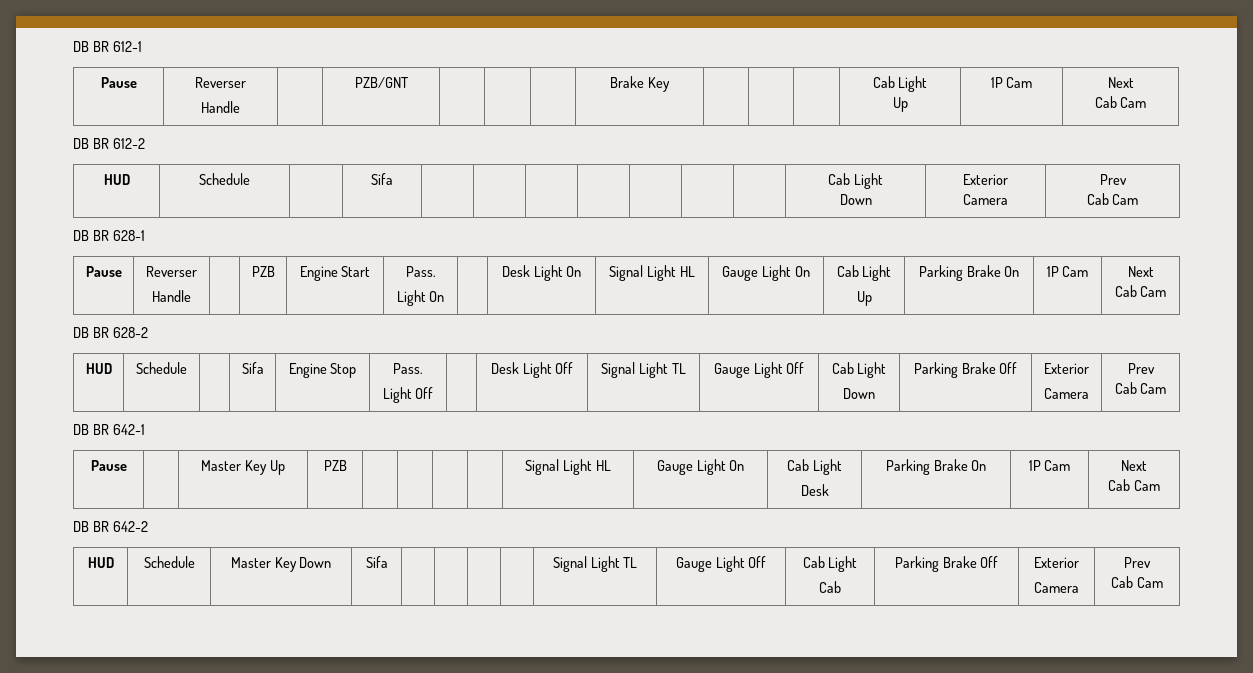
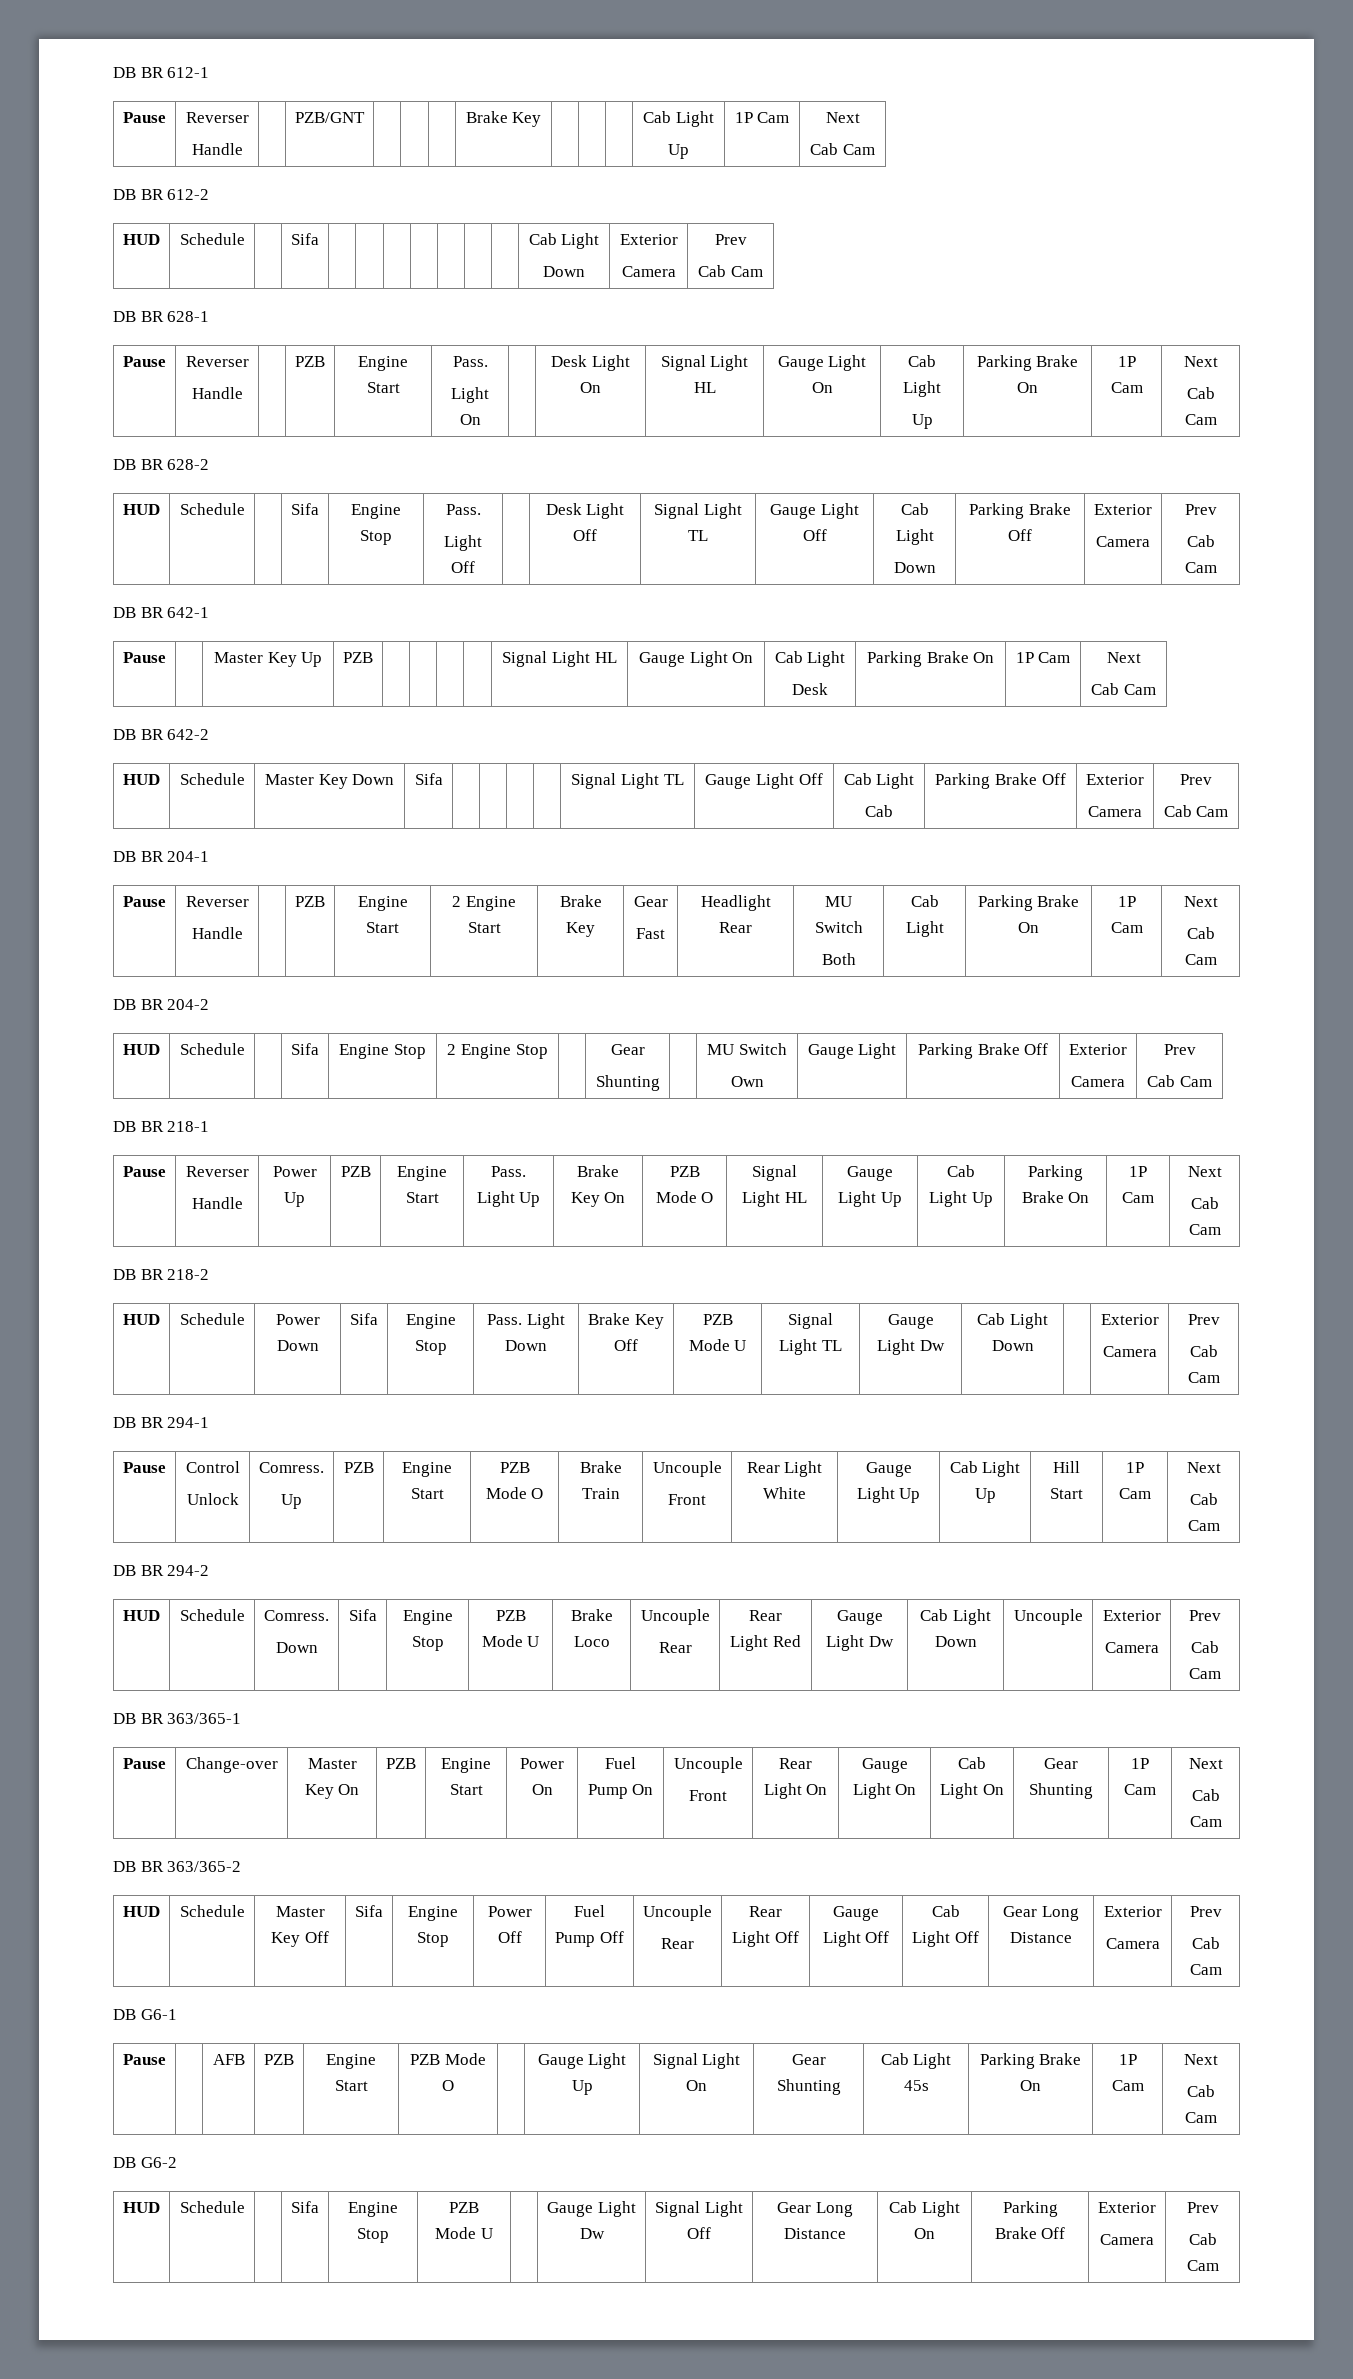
+ DB BR 204-1
+ Pause | Reverser
+ Handle | | PZB | Engine Start | 2 Engine Start | Brake Key | Gear
+ Fast | Headlight Rear | MU Switch
+ Both | Cab Light | Parking Brake On | 1P Cam | Next
+ Cab Cam
+ DB BR 204-2
+ HUD | Schedule | | Sifa | Engine Stop | 2 Engine Stop | | Gear
+ Shunting | | MU Switch
+ Own | Gauge Light | Parking Brake Off | Exterior
+ Camera | Prev
+ Cab Cam
+ DB BR 218-1
+ Pause | Reverser
+ Handle | Power Up | PZB | Engine Start | Pass. Light Up | Brake Key On | PZB Mode O | Signal Light HL | Gauge Light Up | Cab Light Up | Parking Brake On | 1P Cam | Next
+ Cab Cam
+ DB BR 218-2
+ HUD | Schedule | Power Down | Sifa | Engine Stop | Pass. Light Down | Brake Key Off | PZB Mode U | Signal Light TL | Gauge Light Dw | Cab Light Down | | Exterior
+ Camera | Prev
+ Cab Cam
+ DB BR 294-1
+ Pause | Control
+ Unlock | Comress.
+ Up | PZB | Engine Start | PZB Mode O | Brake Train | Uncouple
+ Front | Rear Light White | Gauge Light Up | Cab Light Up | Hill Start | 1P Cam | Next
+ Cab Cam
+ DB BR 294-2
+ HUD | Schedule | Comress.
+ Down | Sifa | Engine Stop | PZB Mode U | Brake Loco | Uncouple
+ Rear | Rear Light Red | Gauge Light Dw | Cab Light Down | Uncouple | Exterior
+ Camera | Prev
+ Cab Cam
+ DB BR 363/365-1
+ Pause | Change-over | Master Key On | PZB | Engine Start | Power On | Fuel Pump On | Uncouple
+ Front | Rear Light On | Gauge Light On | Cab Light On | Gear Shunting | 1P Cam | Next
+ Cab Cam
+ DB BR 363/365-2
+ HUD | Schedule | Master Key Off | Sifa | Engine Stop | Power Off | Fuel Pump Off | Uncouple
+ Rear | Rear Light Off | Gauge Light Off | Cab Light Off | Gear Long Distance | Exterior
+ Camera | Prev
+ Cab Cam
+ DB G6-1
+ Pause | | AFB | PZB | Engine Start | PZB Mode O | | Gauge Light Up | Signal Light On | Gear Shunting | Cab Light 45s | Parking Brake On | 1P Cam | Next
+ Cab Cam
+ DB G6-2
+ HUD | Schedule | | Sifa | Engine Stop | PZB Mode U | | Gauge Light Dw | Signal Light Off | Gear Long Distance | Cab Light On | Parking Brake Off | Exterior
+ Camera | Prev
+ Cab Cam

